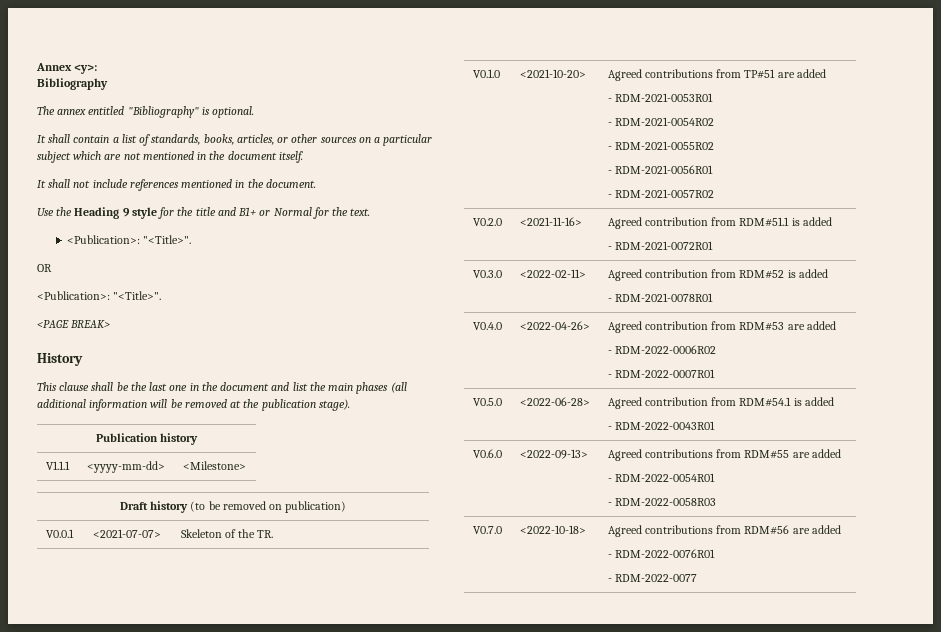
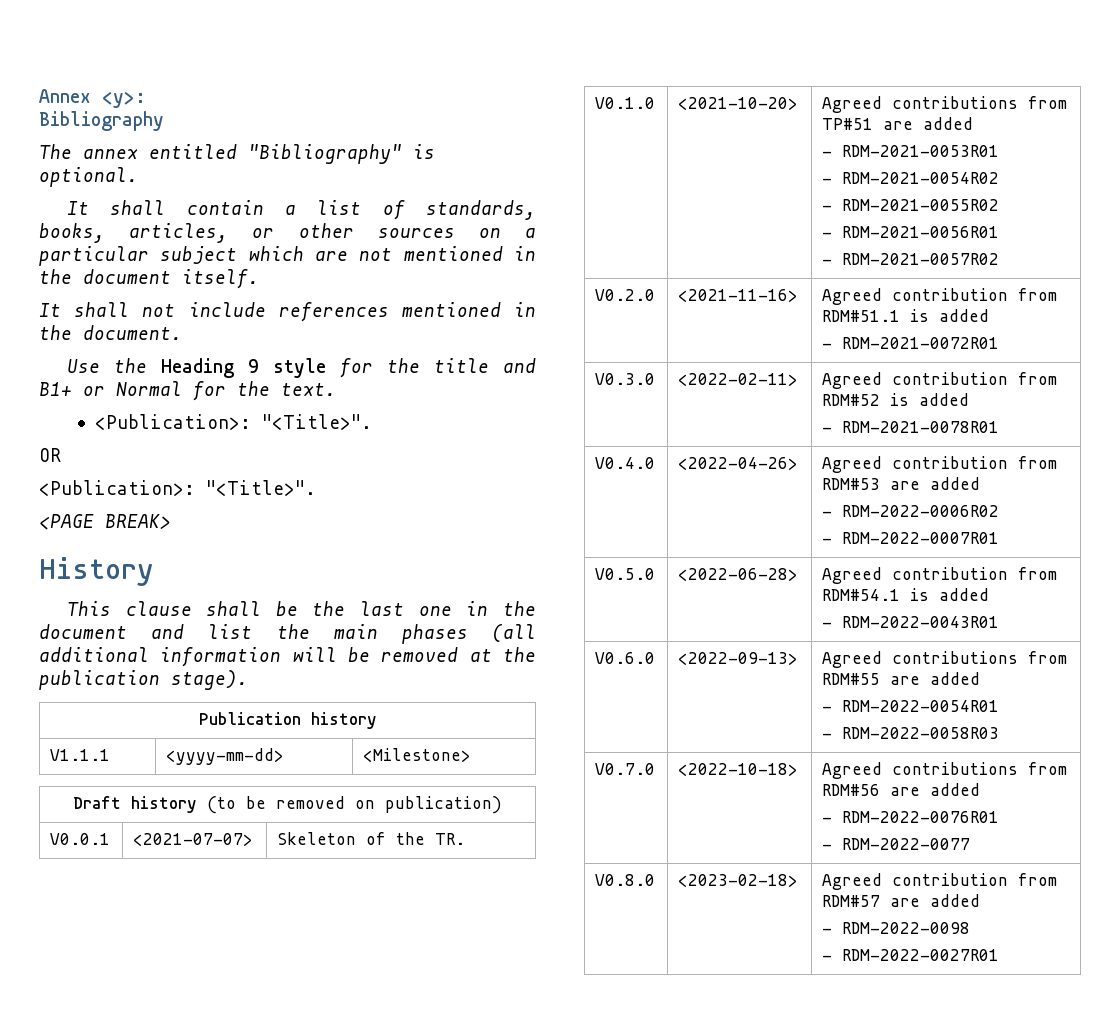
+ V0.8.0 | <2023-02-18> | Agreed contribution from RDM#57 are added
+ - RDM-2022-0098
+ - RDM-2022-0027R01

